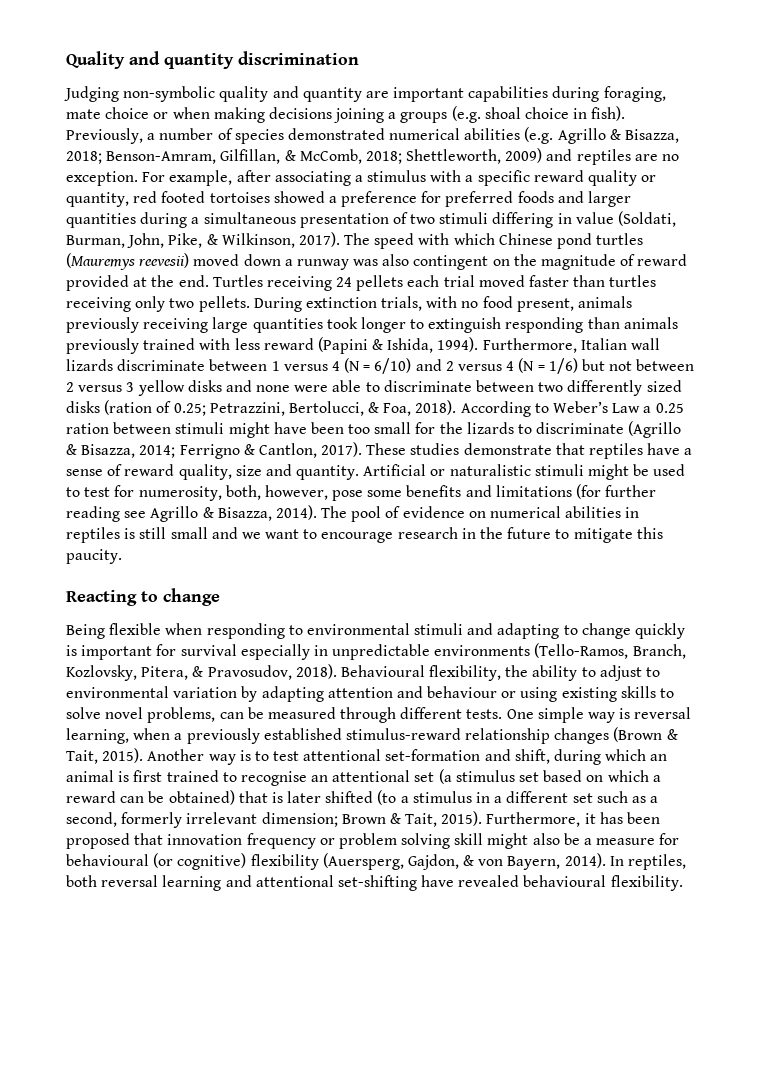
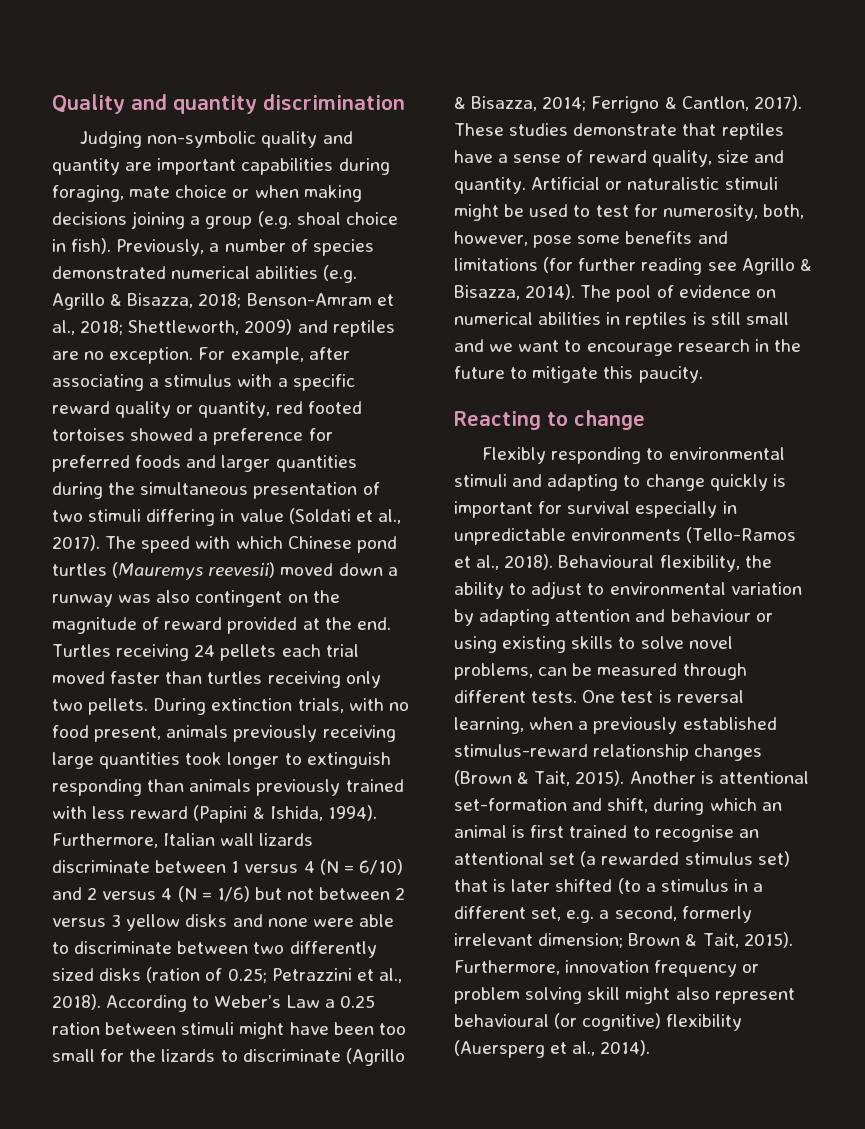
- Judging non-symbolic quality and quantity are important capabilities during foraging, mate choice or when making decisions joining a groups (e.g. shoal choice in fish).
+ Judging non-symbolic quality and quantity are important capabilities during foraging, mate choice or when making decisions joining a group (e.g. shoal choice in fish).
- Previously, a number of species demonstrated numerical abilities (e.g. Agrillo & Bisazza, 2018; Benson-Amram, Gilfillan, & McComb, 2018; Shettleworth, 2009) and reptiles are no exception.
+ Previously, a number of species demonstrated numerical abilities (e.g. Agrillo & Bisazza, 2018; Benson-Amram et al., 2018; Shettleworth, 2009) and reptiles are no exception.
- For example, after associating a stimulus with a specific reward quality or quantity, red footed tortoises showed a preference for preferred foods and larger quantities during a simultaneous presentation of two stimuli differing in value (Soldati, Burman, John, Pike, & Wilkinson, 2017).
+ For example, after associating a stimulus with a specific reward quality or quantity, red footed tortoises showed a preference for preferred foods and larger quantities during the simultaneous presentation of two stimuli differing in value (Soldati et al., 2017).
- Furthermore, Italian wall lizards discriminate between 1 versus 4 (N = 6/10) and 2 versus 4 (N = 1/6) but not between 2 versus 3 yellow disks and none were able to discriminate between two differently sized disks (ration of 0.25; Petrazzini, Bertolucci, & Foa, 2018).
+ Furthermore, Italian wall lizards discriminate between 1 versus 4 (N = 6/10) and 2 versus 4 (N = 1/6) but not between 2 versus 3 yellow disks and none were able to discriminate between two differently sized disks (ration of 0.25; Petrazzini et al., 2018).
- Being flexible when responding to environmental stimuli and adapting to change quickly is important for survival especially in unpredictable environments (Tello-Ramos, Branch, Kozlovsky, Pitera, & Pravosudov, 2018).
+ Flexibly responding to environmental stimuli and adapting to change quickly is important for survival especially in unpredictable environments (Tello-Ramos et al., 2018).
- One simple way is reversal learning, when a previously established stimulus-reward relationship changes (Brown & Tait, 2015).
+ One test is reversal learning, when a previously established stimulus-reward relationship changes (Brown & Tait, 2015).
- Another way is to test attentional set-formation and shift, during which an animal is first trained to recognise an attentional set (a stimulus set based on which a reward can be obtained) that is later shifted (to a stimulus in a different set such as a second, formerly irrelevant dimension; Brown & Tait, 2015).
+ Another is attentional set-formation and shift, during which an animal is first trained to recognise an attentional set (a rewarded stimulus set) that is later shifted (to a stimulus in a different set, e.g. a second, formerly irrelevant dimension; Brown & Tait, 2015).
- Furthermore, it has been proposed that innovation frequency or problem solving skill might also be a measure for behavioural (or cognitive) flexibility (Auersperg, Gajdon, & von Bayern, 2014). In reptiles, both reversal learning and attentional set-shifting have revealed behavioural flexibility.
+ Furthermore, innovation frequency or problem solving skill might also represent behavioural (or cognitive) flexibility (Auersperg et al., 2014).

